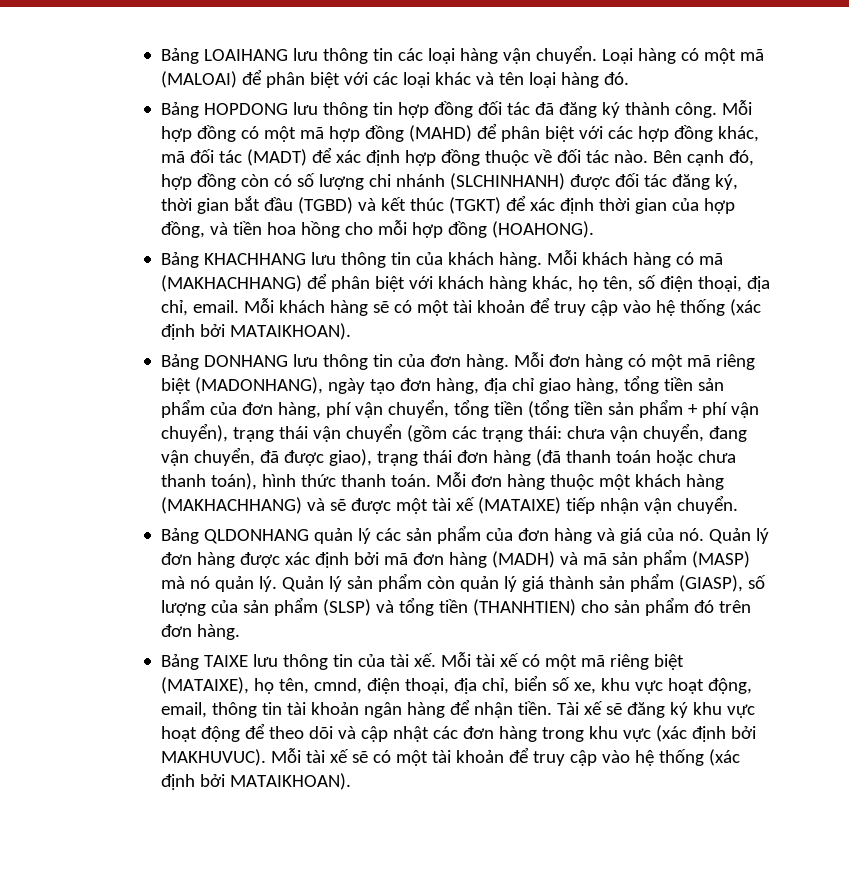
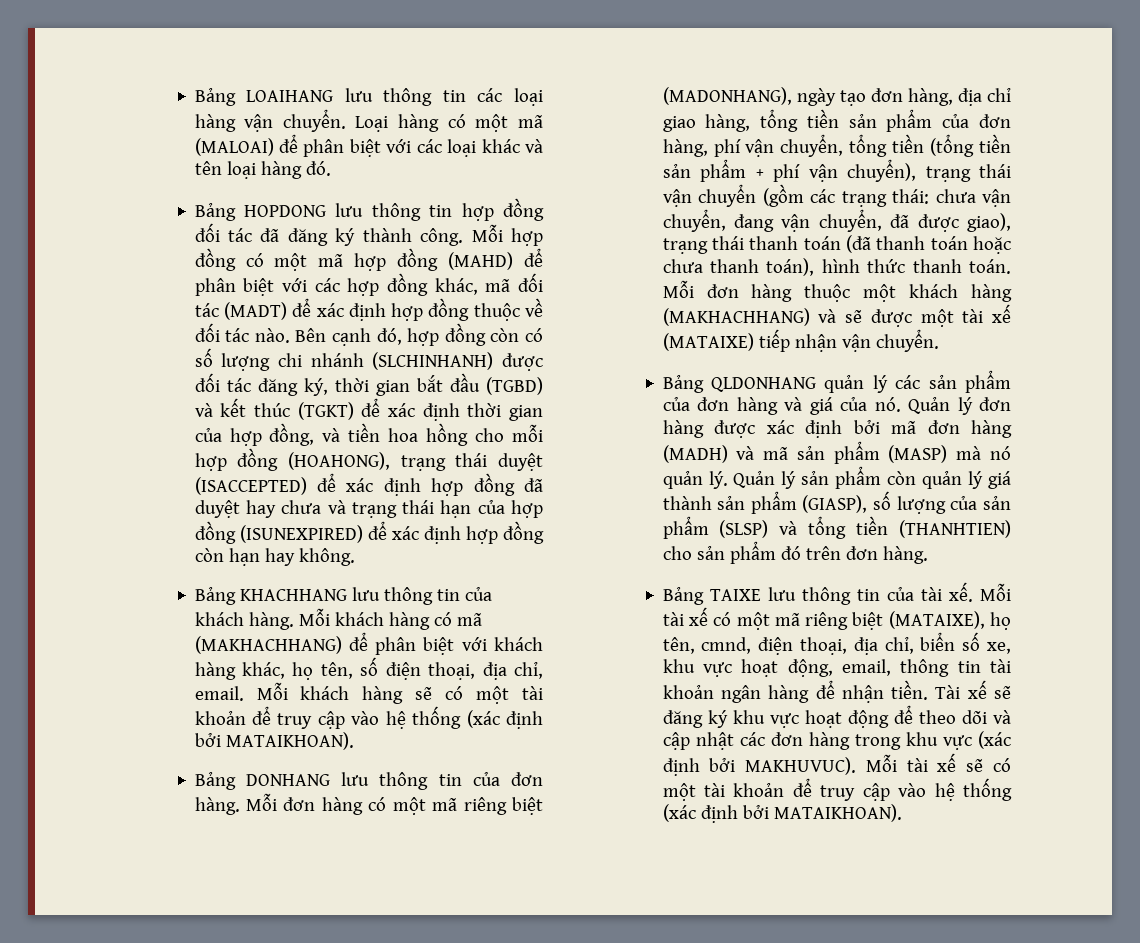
- Bên cạnh đó, hợp đồng còn có số lượng chi nhánh (SLCHINHANH) được đối tác đăng ký, thời gian bắt đầu (TGBD) và kết thúc (TGKT) để xác định thời gian của hợp đồng, và tiền hoa hồng cho mỗi hợp đồng (HOAHONG).
+ Bên cạnh đó, hợp đồng còn có số lượng chi nhánh (SLCHINHANH) được đối tác đăng ký, thời gian bắt đầu (TGBD) và kết thúc (TGKT) để xác định thời gian của hợp đồng, và tiền hoa hồng cho mỗi hợp đồng (HOAHONG), trạng thái duyệt (ISACCEPTED) để xác định hợp đồng đã duyệt hay chưa và trạng thái hạn của hợp đồng (ISUNEXPIRED) để xác định hợp đồng còn hạn hay không.
- chưa vận chuyển, đang vận chuyển, đã được giao), trạng thái đơn hàng (đã thanh toán hoặc chưa thanh toán), hình thức thanh toán.
+ chưa vận chuyển, đang vận chuyển, đã được giao), trạng thái thanh toán (đã thanh toán hoặc chưa thanh toán), hình thức thanh toán.

